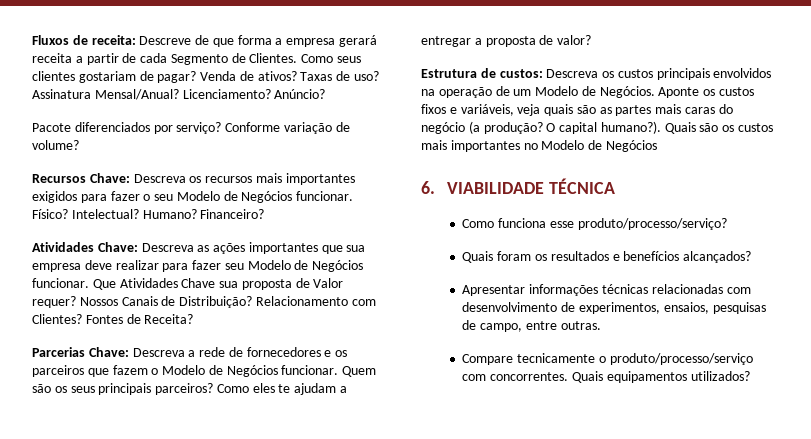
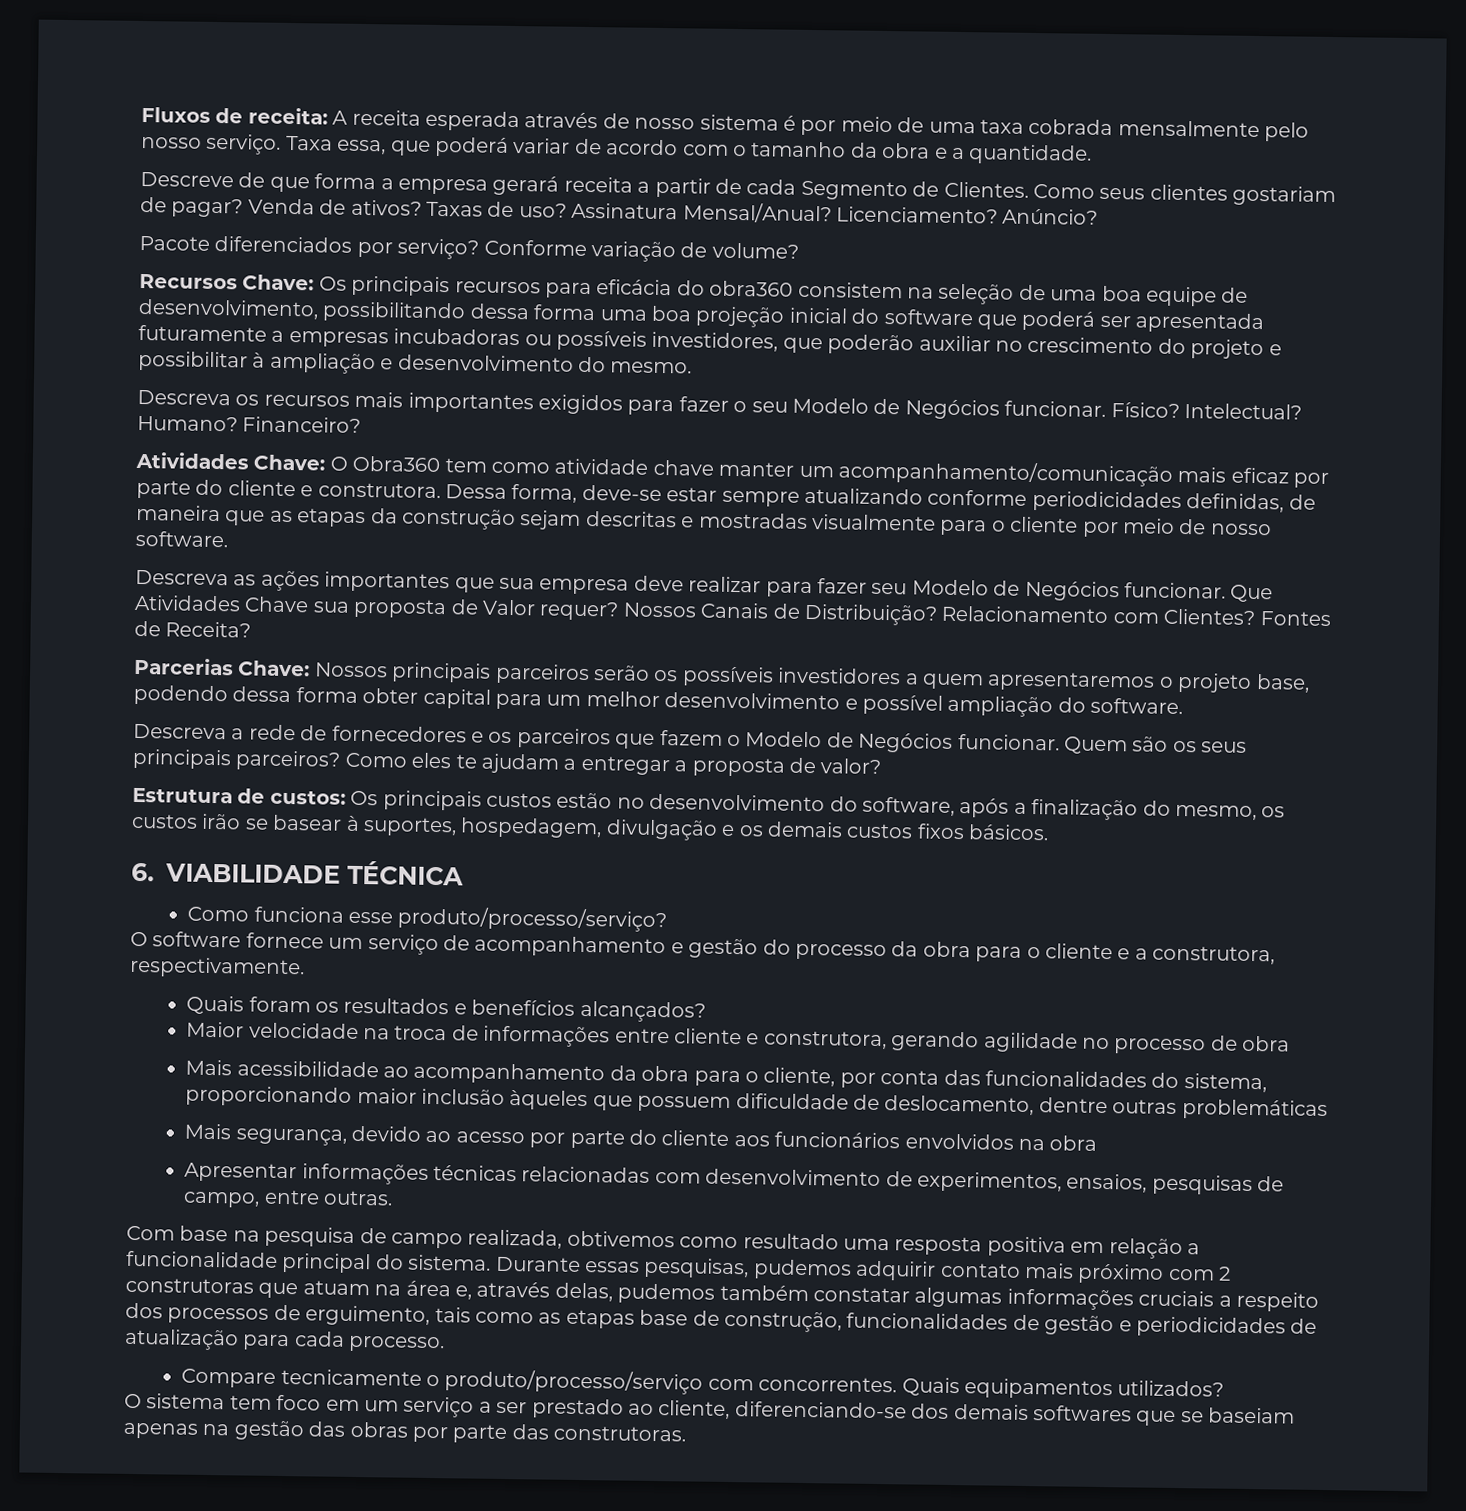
- Fluxos de receita: Descreve de que forma a empresa gerará receita a partir de cada Segmento de Clientes.
+ Fluxos de receita: A receita esperada através de nosso sistema é por meio de uma taxa cobrada mensalmente pelo nosso serviço. Taxa essa, que poderá variar de acordo com o tamanho da obra e a quantidade.
+ Descreve de que forma a empresa gerará receita a partir de cada Segmento de Clientes.
- Recursos Chave: Descreva os recursos mais importantes exigidos para fazer o seu Modelo de Negócios funcionar.
+ Recursos Chave: Os principais recursos para eficácia do obra360 consistem na seleção de uma boa equipe de desenvolvimento, possibilitando dessa forma uma boa projeção inicial do software que poderá ser apresentada futuramente a empresas incubadoras ou possíveis investidores, que poderão auxiliar no crescimento do projeto e possibilitar à ampliação e desenvolvimento do mesmo.
+ Descreva os recursos mais importantes exigidos para fazer o seu Modelo de Negócios funcionar.
- Atividades Chave: Descreva as ações importantes que sua empresa deve realizar para fazer seu Modelo de Negócios funcionar.
+ Atividades Chave: O Obra360 tem como atividade chave manter um acompanhamento/comunicação mais eficaz por parte do cliente e construtora. Dessa forma, deve-se estar sempre atualizando conforme periodicidades definidas, de maneira que as etapas da construção sejam descritas e mostradas visualmente para o cliente por meio de nosso software.
+ Descreva as ações importantes que sua empresa deve realizar para fazer seu Modelo de Negócios funcionar.
- Parcerias Chave: Descreva a rede de fornecedores e os parceiros que fazem o Modelo de Negócios funcionar.
+ Parcerias Chave: Nossos principais parceiros serão os possíveis investidores a quem apresentaremos o projeto base, podendo dessa forma obter capital para um melhor desenvolvimento e possível ampliação do software.
+ Descreva a rede de fornecedores e os parceiros que fazem o Modelo de Negócios funcionar.
- Estrutura de custos: Descreva os custos principais envolvidos na operação de um Modelo de Negócios. Aponte os custos fixos e variáveis, veja quais são as partes mais caras do negócio (a produção? O capital humano?). Quais são os custos mais importantes no Modelo de Negócios
+ Estrutura de custos: Os principais custos estão no desenvolvimento do software, após a finalização do mesmo, os custos irão se basear à suportes, hospedagem, divulgação e os demais custos fixos básicos.
+ O software fornece um serviço de acompanhamento e gestão do processo da obra para o cliente e a construtora, respectivamente.
+ Maior velocidade na troca de informações entre cliente e construtora, gerando agilidade no processo de obra
+ Mais acessibilidade ao acompanhamento da obra para o cliente, por conta das funcionalidades do sistema, proporcionando maior inclusão àqueles que possuem dificuldade de deslocamento, dentre outras problemáticas
+ Mais segurança, devido ao acesso por parte do cliente aos funcionários envolvidos na obra
+ Com base na pesquisa de campo realizada, obtivemos como resultado uma resposta positiva em relação a funcionalidade principal do sistema. Durante essas pesquisas, pudemos adquirir contato mais próximo com 2 construtoras que atuam na área e, através delas, pudemos também constatar algumas informações cruciais a respeito dos processos de erguimento, tais como as etapas base de construção, funcionalidades de gestão e periodicidades de atualização para cada processo.
+ O sistema tem foco em um serviço a ser prestado ao cliente, diferenciando-se dos demais softwares que se baseiam apenas na gestão das obras por parte das construtoras.

